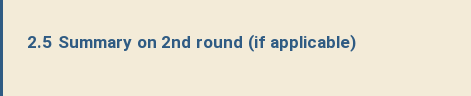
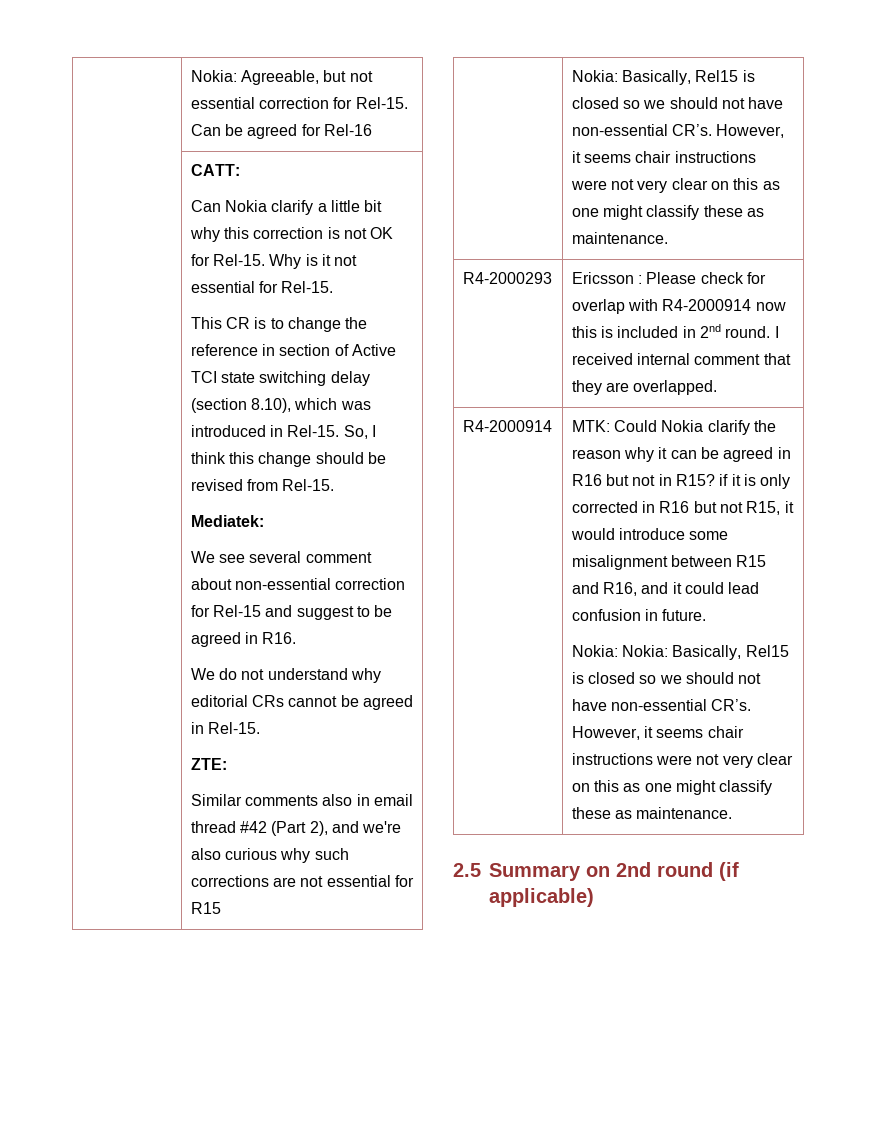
+ | Nokia: Agreeable, but not essential correction for Rel-15. Can be agreed for Rel-16
+ | CATT:
+ Can Nokia clarify a little bit why this correction is not OK for Rel-15. Why is it not essential for Rel-15.
+ This CR is to change the reference in section of Active TCI state switching delay (section 8.10), which was introduced in Rel-15. So, I think this change should be revised from Rel-15.
+ Mediatek:
+ We see several comment about non-essential correction for Rel-15 and suggest to be agreed in R16.
+ We do not understand why editorial CRs cannot be agreed in Rel-15.
+ ZTE:
+ Similar comments also in email thread #42 (Part 2), and we're also curious why such corrections are not essential for R15
+ | Nokia: Basically, Rel15 is closed so we should not have non-essential CR’s. However, it seems chair instructions were not very clear on this as one might classify these as maintenance.
+ R4-2000293 | Ericsson : Please check for overlap with R4-2000914 now this is included in 2nd round. I received internal comment that they are overlapped.
+ R4-2000914 | MTK: Could Nokia clarify the reason why it can be agreed in R16 but not in R15? if it is only corrected in R16 but not R15, it would introduce some misalignment between R15 and R16, and it could lead confusion in future.
+ Nokia: Nokia: Basically, Rel15 is closed so we should not have non-essential CR’s. However, it seems chair instructions were not very clear on this as one might classify these as maintenance.

